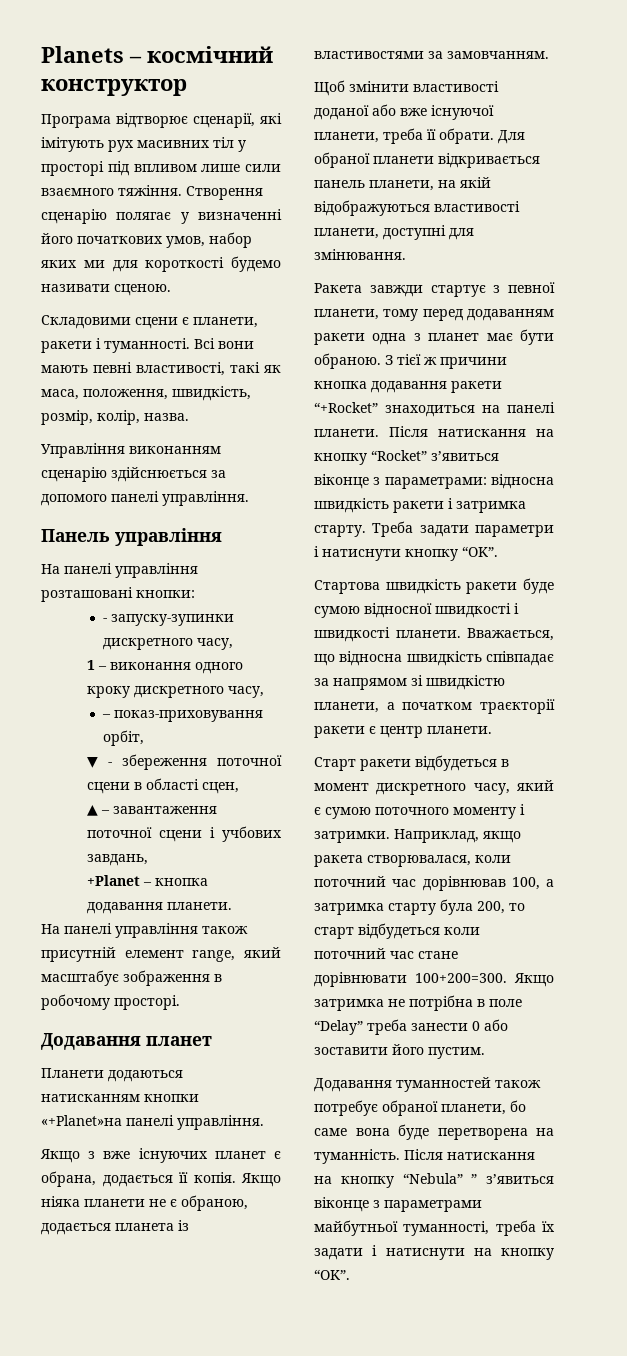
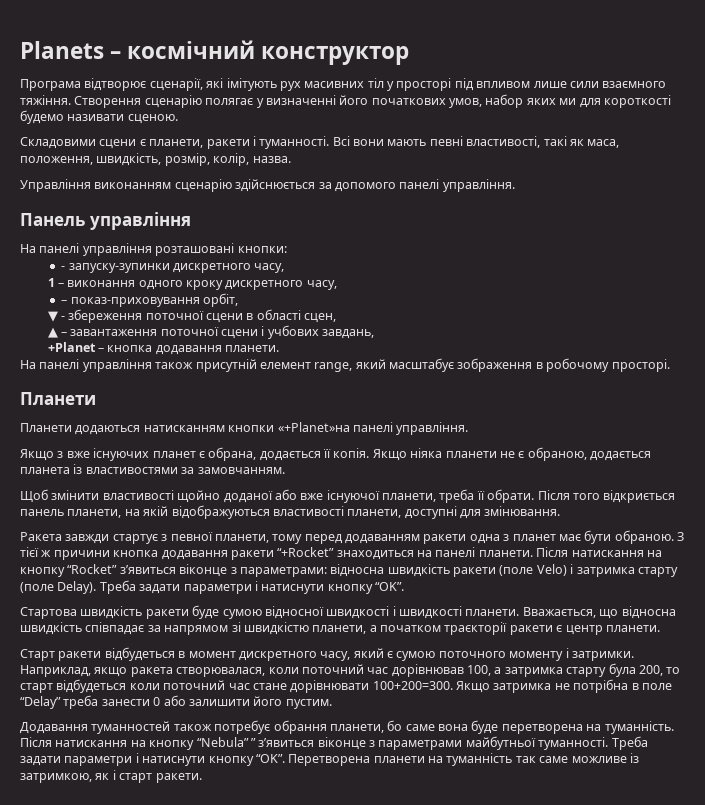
  На панелі управління також присутній елемент range, який масштабує зображення в робочому просторі.
- Додавання планет
+ Планети
- Щоб змінити властивості доданої або вже існуючої планети, треба її обрати.
+ Щоб змінити властивості щойно доданої або вже існуючої планети, треба її обрати.
- Для обраної планети відкривається панель планети, на якій відображуються властивості планети, доступні для змінювання.
+ Після того відкриється панель планети, на якій відображуються властивості планети, доступні для змінювання.
- Після натискання на кнопку “Rocket” з’явиться віконце з параметрами: відносна швидкість ракети і затримка старту.
+ Після натискання на кнопку “Rocket” з’явиться віконце з параметрами: відносна швидкість ракети (поле Velo) і затримка старту (поле Delay).
- Якщо затримка не потрібна в поле “Delay” треба занести 0 або зоставити його пустим.
+ Якщо затримка не потрібна в поле “Delay” треба занести 0 або залишити його пустим.
- Додавання туманностей також потребує обраної планети, бо саме вона буде перетворена на туманність.
+ Додавання туманностей також потребує обрання планети, бо саме вона буде перетворена на туманність.
- Після натискання на кнопку “Nebula” ” з’явиться віконце з параметрами майбутньої туманності, треба їх задати і натиснути на кнопку “OK”.
+ Після натискання на кнопку “Nebula” ” з’явиться віконце з параметрами майбутньої туманності. Треба задати параметри і натиснути кнопку “OK”. Перетворена планети на туманність так саме можливе із затримкою, як і старт ракети.

